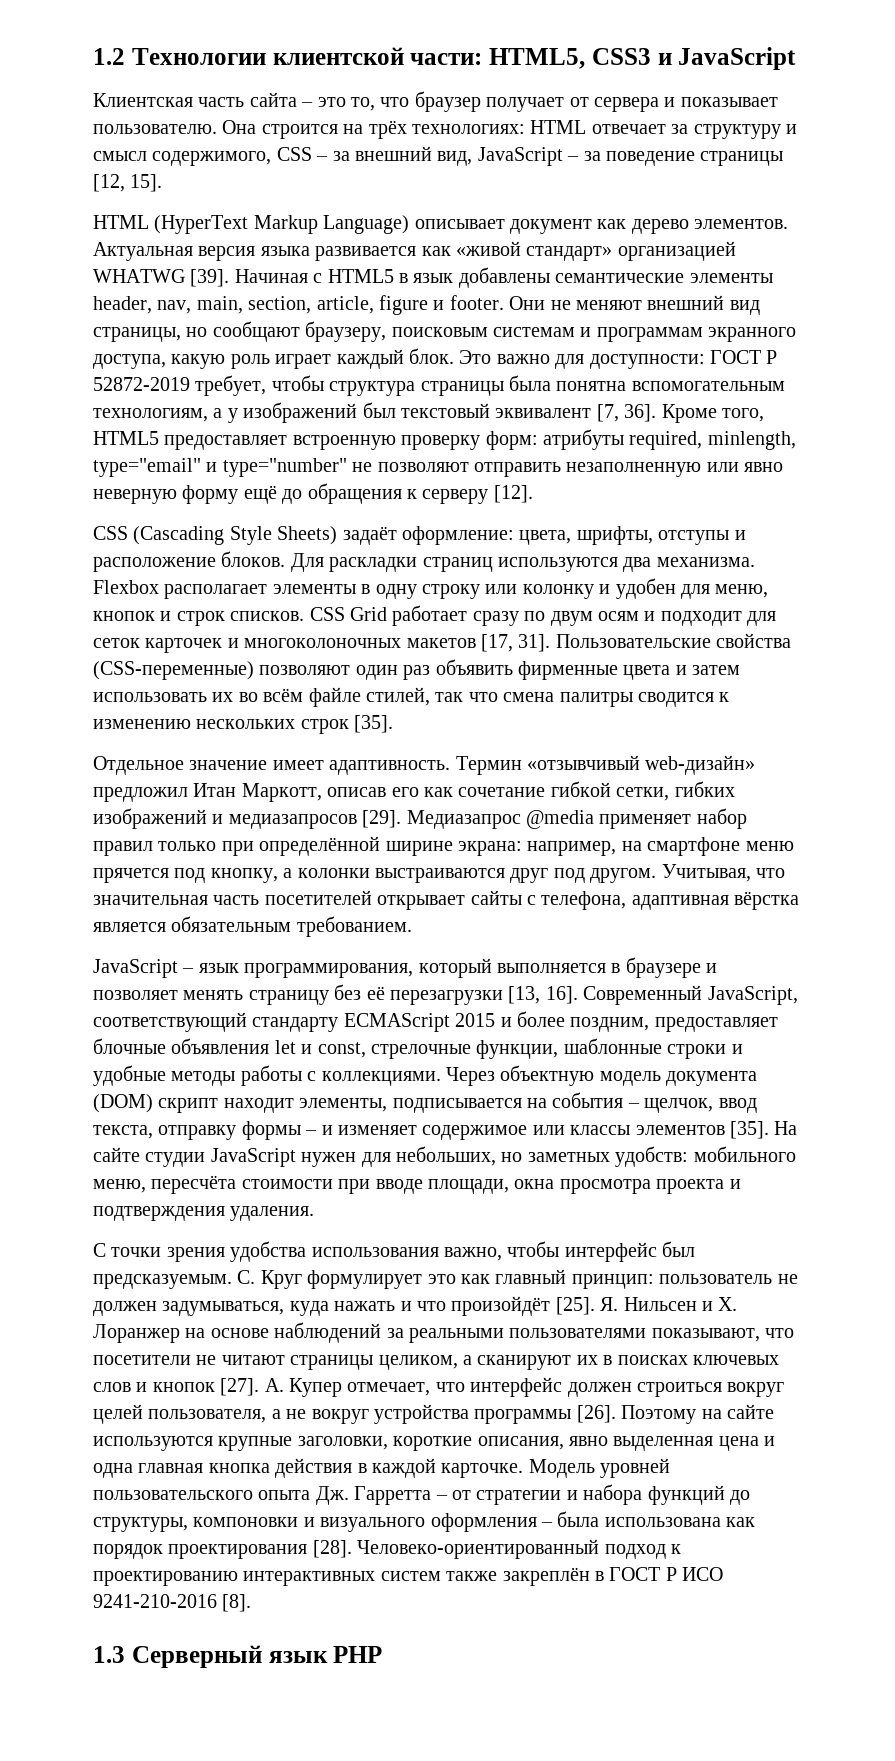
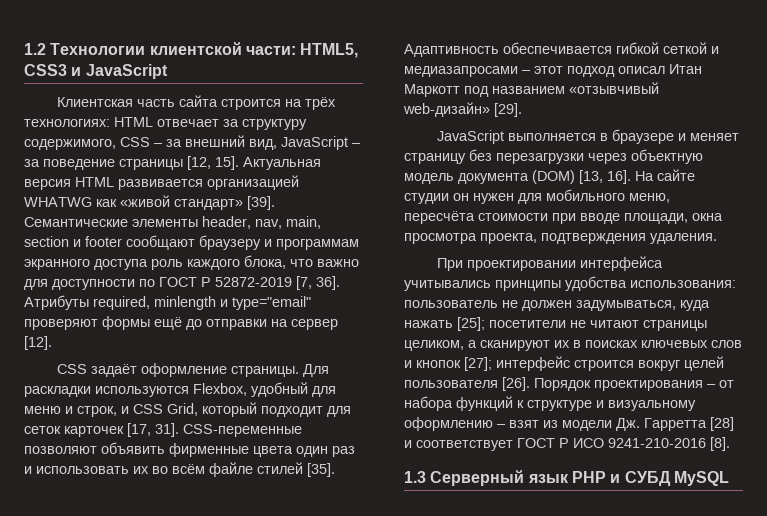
- Клиентская часть сайта – это то, что браузер получает от сервера и показывает пользователю. Она строится на трёх технологиях: HTML отвечает за структуру и смысл содержимого, CSS – за внешний вид, JavaScript – за поведение страницы [12, 15].
- HTML (HyperText Markup Language) описывает документ как дерево элементов. Актуальная версия языка развивается как «живой стандарт» организацией WHATWG [39]. Начиная с HTML5 в язык добавлены семантические элементы header, nav, main, section, article, figure и footer. Они не меняют внешний вид страницы, но сообщают браузеру, поисковым системам и программам экранного доступа, какую роль играет каждый блок. Это важно для доступности: ГОСТ Р 52872-2019 требует, чтобы структура страницы была понятна вспомогательным технологиям, а у изображений был текстовый эквивалент [7, 36]. Кроме того, HTML5 предоставляет встроенную проверку форм: атрибуты required, minlength, type="email" и type="number" не позволяют отправить незаполненную или явно неверную форму ещё до обращения к серверу [12].
- CSS (Cascading Style Sheets) задаёт оформление: цвета, шрифты, отступы и расположение блоков. Для раскладки страниц используются два механизма. Flexbox располагает элементы в одну строку или колонку и удобен для меню, кнопок и строк списков. CSS Grid работает сразу по двум осям и подходит для сеток карточек и многоколоночных макетов [17, 31]. Пользовательские свойства (CSS-переменные) позволяют один раз объявить фирменные цвета и затем использовать их во всём файле стилей, так что смена палитры сводится к изменению нескольких строк [35].
- Отдельное значение имеет адаптивность. Термин «отзывчивый web-дизайн» предложил Итан Маркотт, описав его как сочетание гибкой сетки, гибких изображений и медиазапросов [29]. Медиазапрос @media применяет набор правил только при определённой ширине экрана: например, на смартфоне меню прячется под кнопку, а колонки выстраиваются друг под другом. Учитывая, что значительная часть посетителей открывает сайты с телефона, адаптивная вёрстка является обязательным требованием.
- JavaScript – язык программирования, который выполняется в браузере и позволяет менять страницу без её перезагрузки [13, 16]. Современный JavaScript, соответствующий стандарту ECMAScript 2015 и более поздним, предоставляет блочные объявления let и const, стрелочные функции, шаблонные строки и удобные методы работы с коллекциями. Через объектную модель документа (DOM) скрипт находит элементы, подписывается на события – щелчок, ввод текста, отправку формы – и изменяет содержимое или классы элементов [35].
+ Клиентская часть сайта строится на трёх технологиях: HTML отвечает за структуру содержимого, CSS – за внешний вид, JavaScript – за поведение страницы [12, 15]. Актуальная версия HTML развивается организацией WHATWG как «живой стандарт» [39]. Семантические элементы header, nav, main, section и footer сообщают браузеру и программам экранного доступа роль каждого блока, что важно для доступности по ГОСТ Р 52872-2019 [7, 36]. Атрибуты required, minlength и type="email" проверяют формы ещё до отправки на сервер [12].
+ CSS задаёт оформление страницы. Для раскладки используются Flexbox, удобный для меню и строк, и CSS Grid, который подходит для сеток карточек [17, 31]. CSS-переменные позволяют объявить фирменные цвета один раз и использовать их во всём файле стилей [35]. Адаптивность обеспечивается гибкой сеткой и медиазапросами – этот подход описал Итан Маркотт под названием «отзывчивый web-дизайн» [29].
+ JavaScript выполняется в браузере и меняет страницу без перезагрузки через объектную модель документа (DOM) [13, 16].
- На сайте студии JavaScript нужен для небольших, но заметных удобств: мобильного меню, пересчёта стоимости при вводе площади, окна просмотра проекта и подтверждения удаления.
+ На сайте студии он нужен для мобильного меню, пересчёта стоимости при вводе площади, окна просмотра проекта, подтверждения удаления.
- С точки зрения удобства использования важно, чтобы интерфейс был предсказуемым. С. Круг формулирует это как главный принцип: пользователь не должен задумываться, куда нажать и что произойдёт [25]. Я. Нильсен и Х. Лоранжер на основе наблюдений за реальными пользователями показывают, что посетители не читают страницы целиком, а сканируют их в поисках ключевых слов и кнопок [27]. А. Купер отмечает, что интерфейс должен строиться вокруг целей пользователя, а не вокруг устройства программы [26]. Поэтому на сайте используются крупные заголовки, короткие описания, явно выделенная цена и одна главная кнопка действия в каждой карточке. Модель уровней пользовательского опыта Дж. Гарретта – от стратегии и набора функций до структуры, компоновки и визуального оформления – была использована как порядок проектирования [28]. Человеко-ориентированный подход к проектированию интерактивных систем также закреплён в ГОСТ Р ИСО 9241-210-2016 [8].
+ При проектировании интерфейса учитывались принципы удобства использования: пользователь не должен задумываться, куда нажать [25]; посетители не читают страницы целиком, а сканируют их в поисках ключевых слов и кнопок [27]; интерфейс строится вокруг целей пользователя [26]. Порядок проектирования – от набора функций к структуре и визуальному оформлению – взят из модели Дж. Гарретта [28] и соответствует ГОСТ Р ИСО 9241-210-2016 [8].
- 1.3 Серверный язык PHP
+ 1.3 Серверный язык PHP и СУБД MySQL

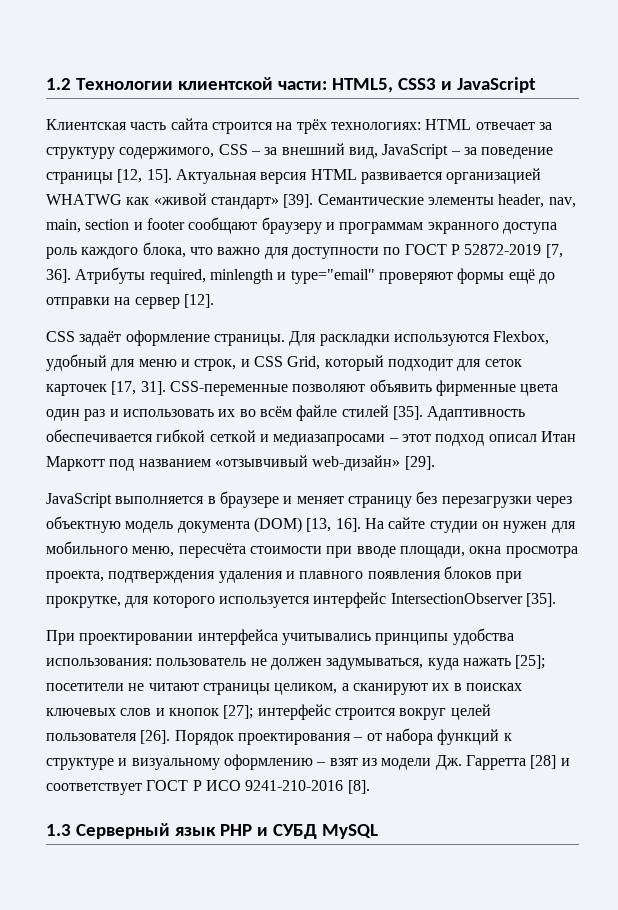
- На сайте студии он нужен для мобильного меню, пересчёта стоимости при вводе площади, окна просмотра проекта, подтверждения удаления.
+ На сайте студии он нужен для мобильного меню, пересчёта стоимости при вводе площади, окна просмотра проекта, подтверждения удаления и плавного появления блоков при прокрутке, для которого используется интерфейс IntersectionObserver [35].

